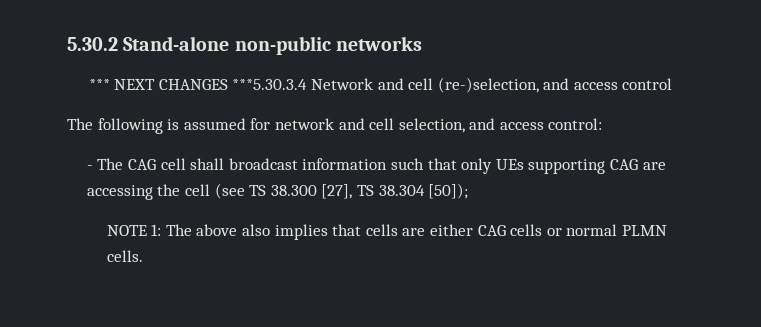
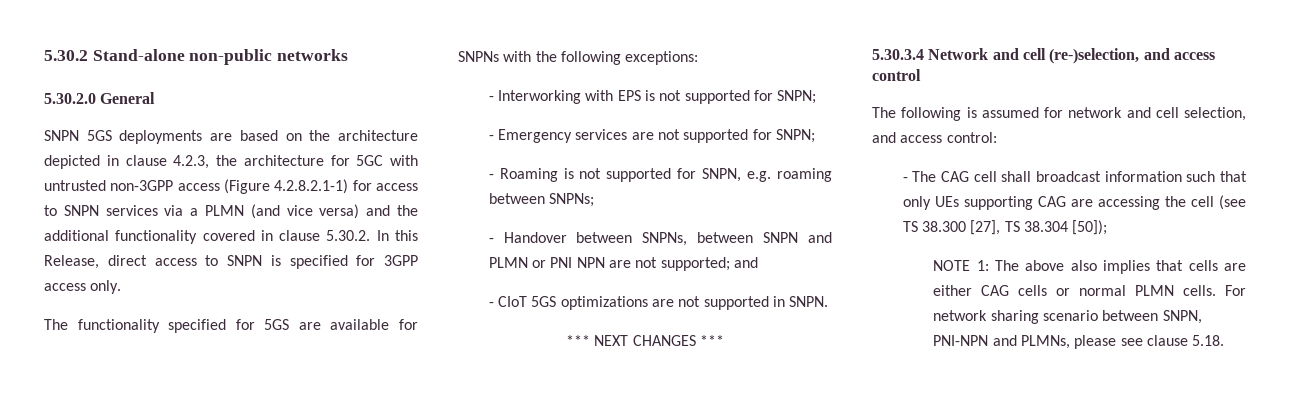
+ 5.30.2.0 General
+ SNPN 5GS deployments are based on the architecture depicted in clause 4.2.3, the architecture for 5GC with untrusted non-3GPP access (Figure 4.2.8.2.1-1) for access to SNPN services via a PLMN (and vice versa) and the additional functionality covered in clause 5.30.2. In this Release, direct access to SNPN is specified for 3GPP access only.
+ The functionality specified for 5GS are available for SNPNs with the following exceptions:
+ - Interworking with EPS is not supported for SNPN;
+ - Emergency services are not supported for SNPN;
+ - Roaming is not supported for SNPN, e.g. roaming between SNPNs;
+ - Handover between SNPNs, between SNPN and PLMN or PNI NPN are not supported; and
+ - CIoT 5GS optimizations are not supported in SNPN.
- *** NEXT CHANGES ***5.30.3.4 Network and cell (re-)selection, and access control
+ *** NEXT CHANGES ***
+ 5.30.3.4 Network and cell (re-)selection, and access control
+ For network sharing scenario between SNPN, PNI-NPN and PLMNs, please see clause 5.18.

